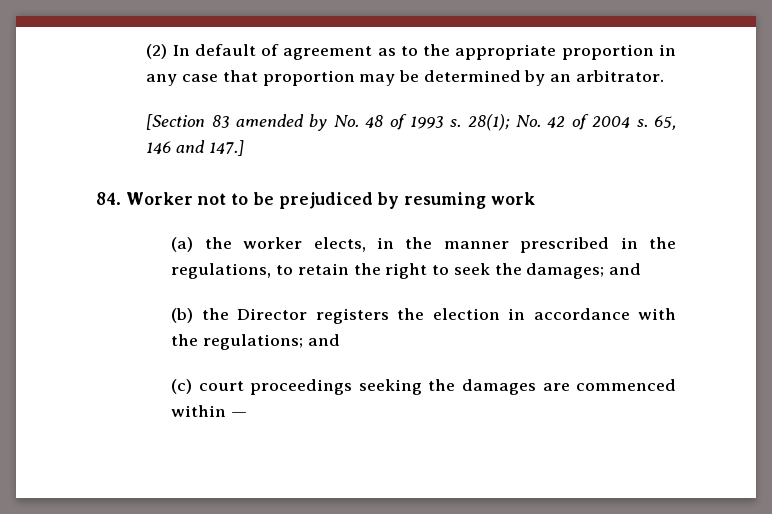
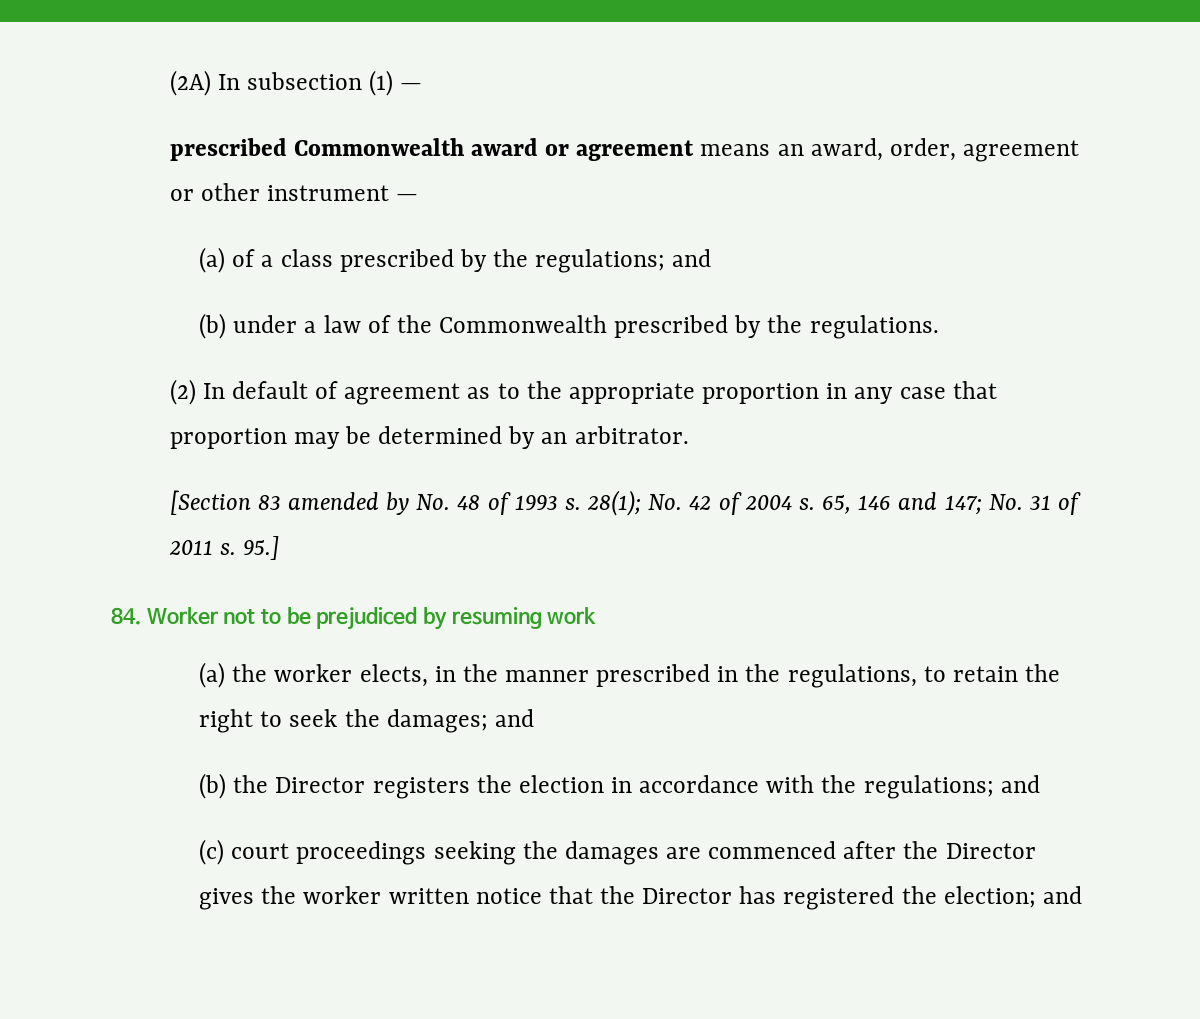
+ (2A) In subsection (1) —
+ prescribed Commonwealth award or agreement means an award, order, agreement or other instrument —
+ (a) of a class prescribed by the regulations; and
+ (b) under a law of the Commonwealth prescribed by the regulations.
- 65, 146 and 147.]
+ 65, 146 and 147; No. 31 of 2011 s. 95.]
- (c) court proceedings seeking the damages are commenced within —
+ (c) court proceedings seeking the damages are commenced after the Director gives the worker written notice that the Director has registered the election; and

